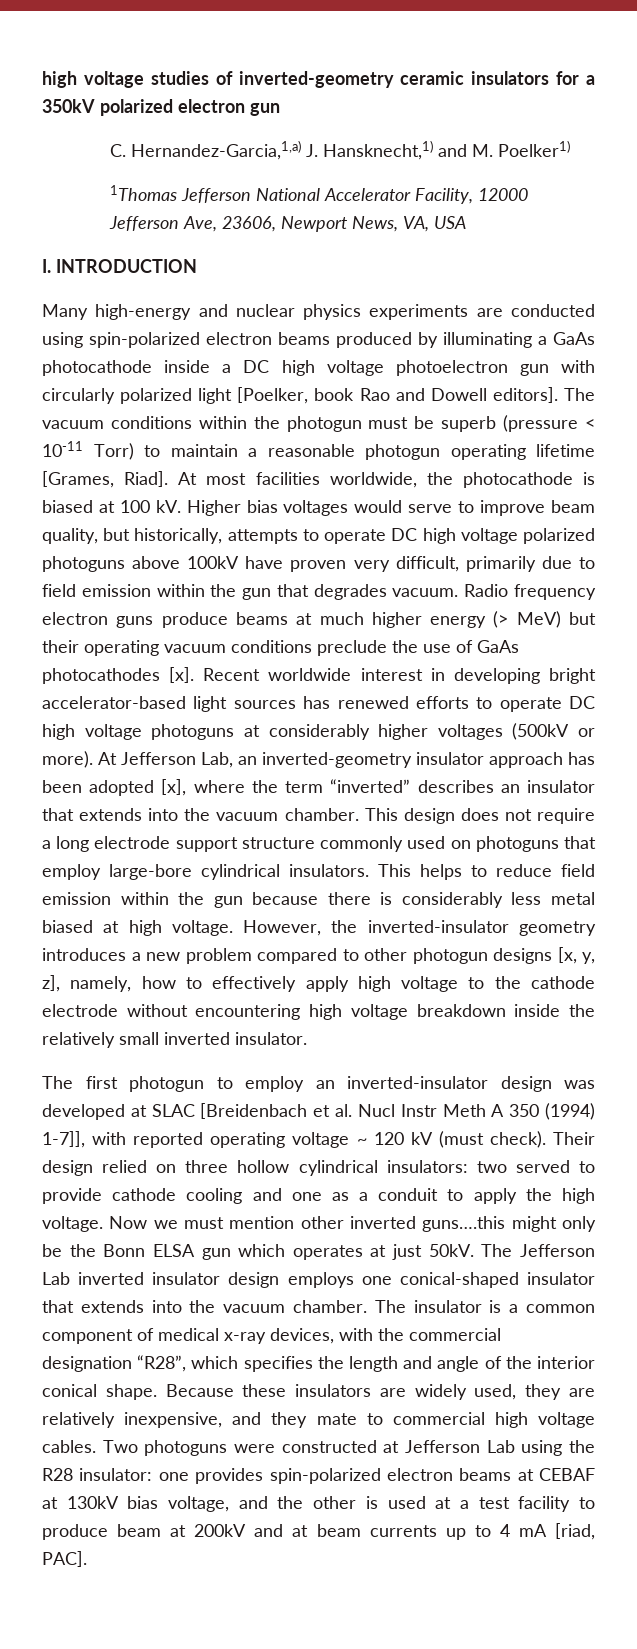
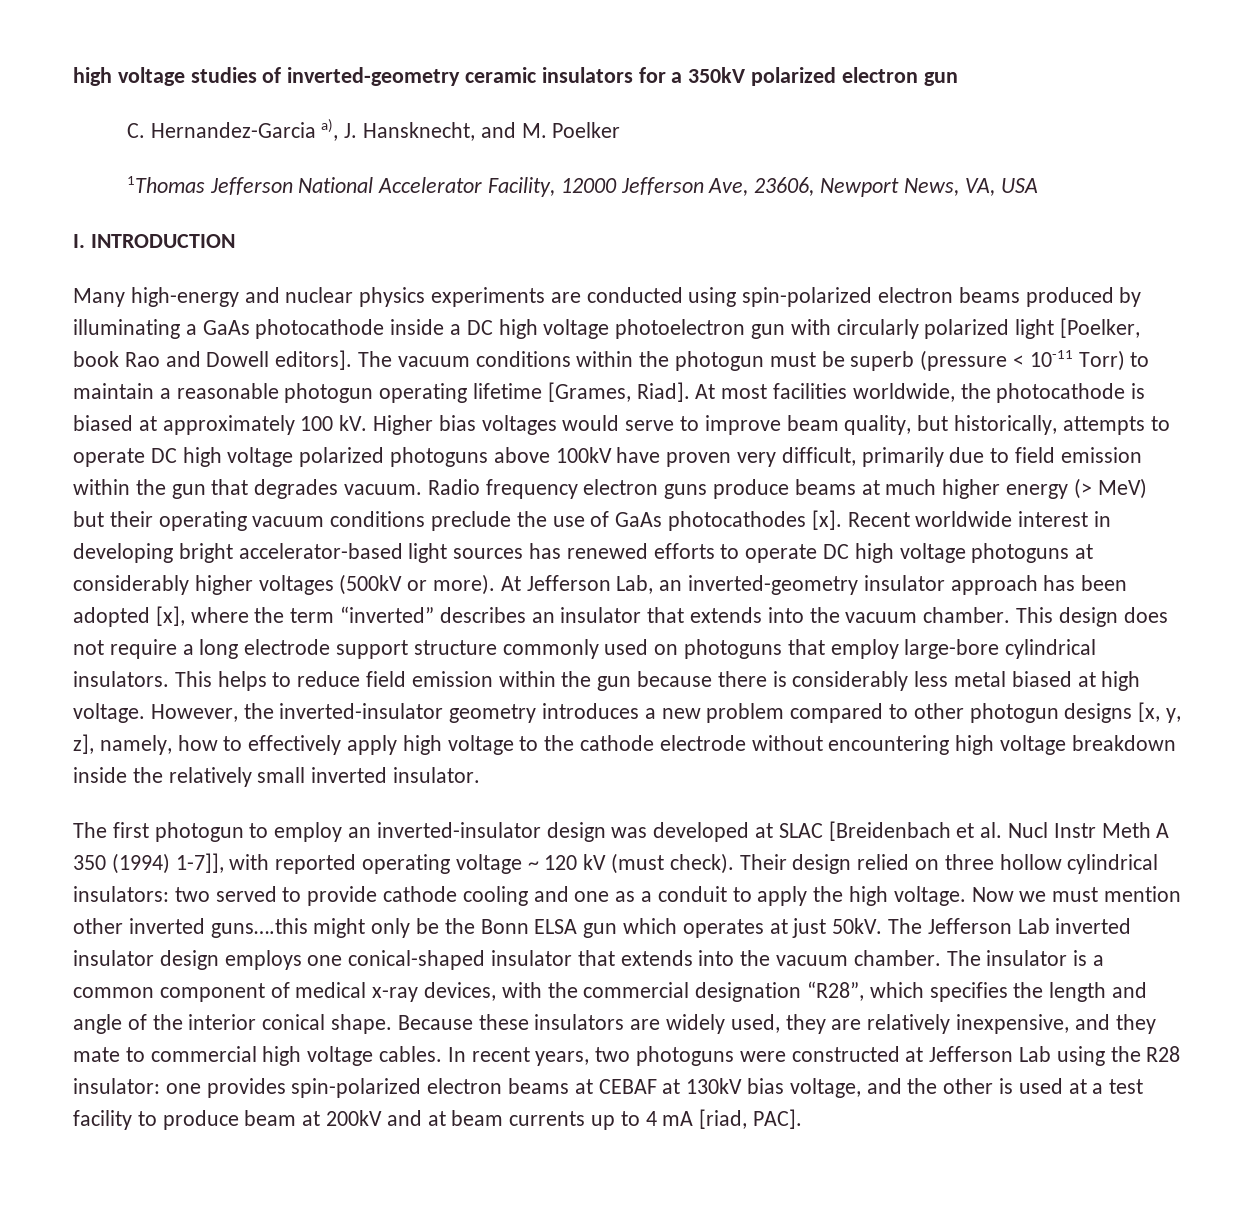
- C. Hernandez-Garcia,1,a) J. Hansknecht,1) and M. Poelker1)
+ C. Hernandez-Garcia a), J. Hansknecht, and M. Poelker
- At most facilities worldwide, the photocathode is biased at 100 kV.
+ At most facilities worldwide, the photocathode is biased at approximately 100 kV.
- Two photoguns were constructed at Jefferson Lab using the R28 insulator: one provides spin-polarized electron beams at CEBAF at 130kV bias voltage, and the other is used at a test facility to produce beam at 200kV and at beam currents up to 4 mA [riad, PAC].
+ In recent years, two photoguns were constructed at Jefferson Lab using the R28 insulator: one provides spin-polarized electron beams at CEBAF at 130kV bias voltage, and the other is used at a test facility to produce beam at 200kV and at beam currents up to 4 mA [riad, PAC].

